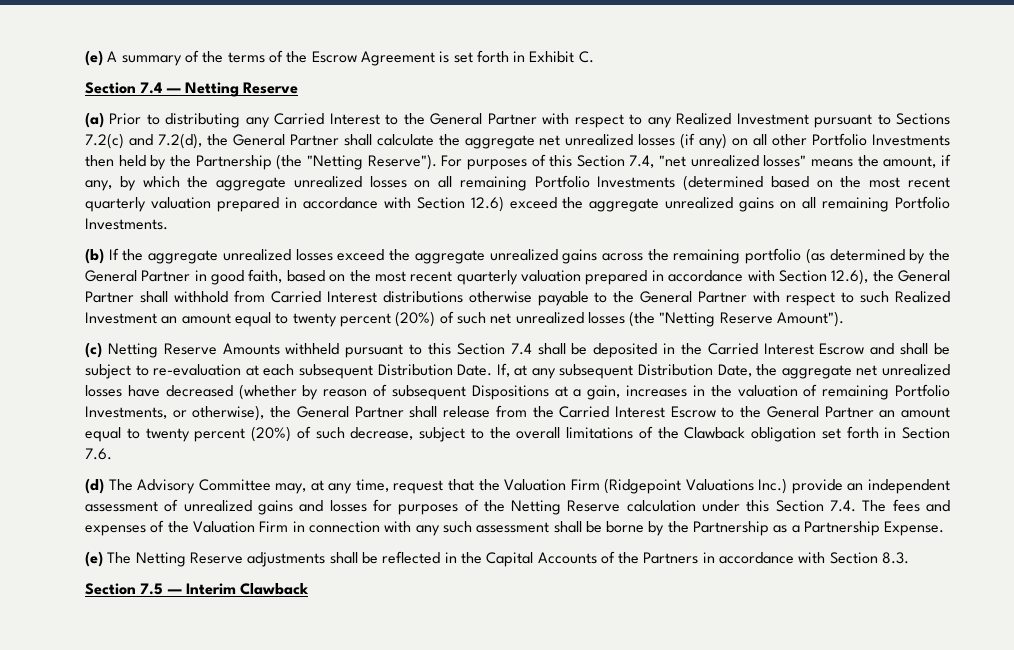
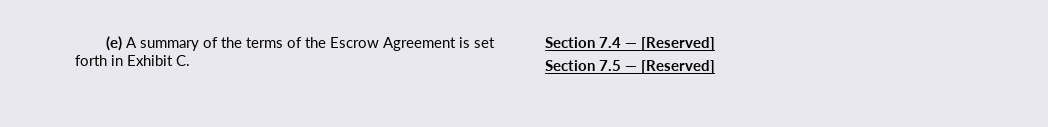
- Section 7.4 — Netting Reserve
- (a) Prior to distributing any Carried Interest to the General Partner with respect to any Realized Investment pursuant to Sections 7.2(c) and 7.2(d), the General Partner shall calculate the aggregate net unrealized losses (if any) on all other Portfolio Investments then held by the Partnership (the "Netting Reserve"). For purposes of this Section 7.4, "net unrealized losses" means the amount, if any, by which the aggregate unrealized losses on all remaining Portfolio Investments (determined based on the most recent quarterly valuation prepared in accordance with Section 12.6) exceed the aggregate unrealized gains on all remaining Portfolio Investments.
- (b) If the aggregate unrealized losses exceed the aggregate unrealized gains across the remaining portfolio (as determined by the General Partner in good faith, based on the most recent quarterly valuation prepared in accordance with Section 12.6), the General Partner shall withhold from Carried Interest distributions otherwise payable to the General Partner with respect to such Realized Investment an amount equal to twenty percent (20%) of such net unrealized losses (the "Netting Reserve Amount").
- (c) Netting Reserve Amounts withheld pursuant to this Section 7.4 shall be deposited in the Carried Interest Escrow and shall be subject to re-evaluation at each subsequent Distribution Date. If, at any subsequent Distribution Date, the aggregate net unrealized losses have decreased (whether by reason of subsequent Dispositions at a gain, increases in the valuation of remaining Portfolio Investments, or otherwise), the General Partner shall release from the Carried Interest Escrow to the General Partner an amount equal to twenty percent (20%) of such decrease, subject to the overall limitations of the Clawback obligation set forth in Section 7.6.
- (d) The Advisory Committee may, at any time, request that the Valuation Firm (Ridgepoint Valuations Inc.) provide an independent assessment of unrealized gains and losses for purposes of the Netting Reserve calculation under this Section 7.4. The fees and expenses of the Valuation Firm in connection with any such assessment shall be borne by the Partnership as a Partnership Expense.
- (e) The Netting Reserve adjustments shall be reflected in the Capital Accounts of the Partners in accordance with Section 8.3.
+ Section 7.4 — [Reserved]
- Section 7.5 — Interim Clawback
+ Section 7.5 — [Reserved]

